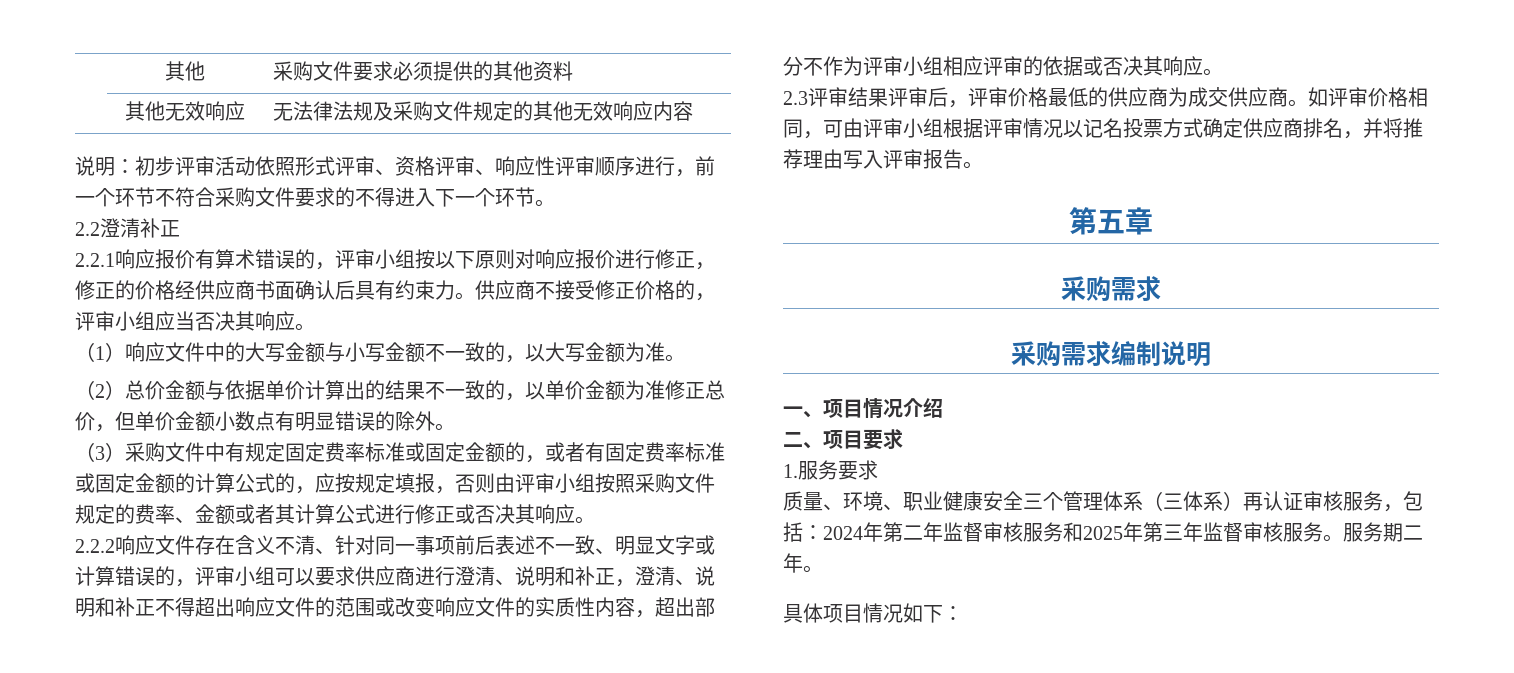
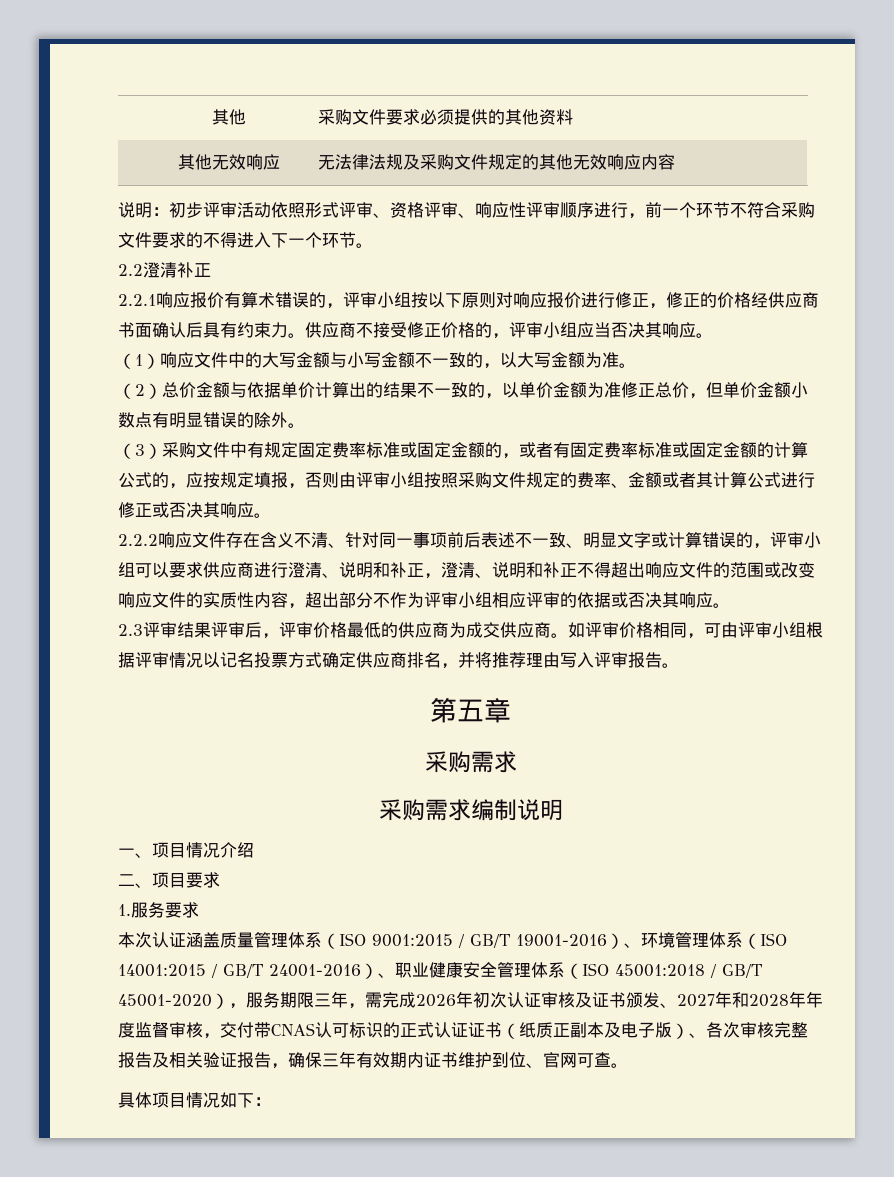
- 质量、环境、职业健康安全三个管理体系（三体系）再认证审核服务，包括：2024年第二年监督审核服务和2025年第三年监督审核服务。服务期二年。
+ 本次认证涵盖质量管理体系（ISO 9001:2015 / GB/T 19001-2016）、环境管理体系（ISO 14001:2015 / GB/T 24001-2016）、职业健康安全管理体系（ISO 45001:2018 / GB/T 45001-2020），服务期限三年，需完成2026年初次认证审核及证书颁发、2027年和2028年年度监督审核，交付带CNAS认可标识的正式认证证书（纸质正副本及电子版）、各次审核完整报告及相关验证报告，确保三年有效期内证书维护到位、官网可查。

